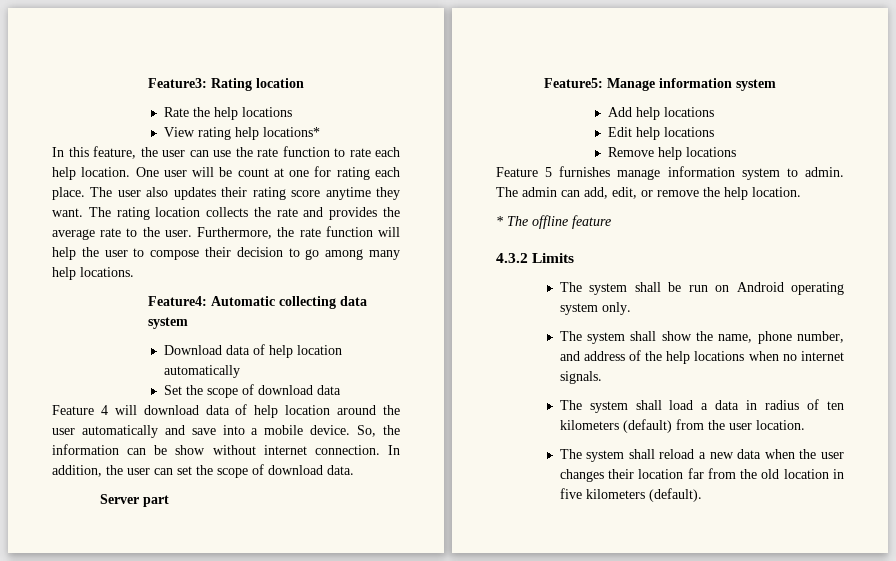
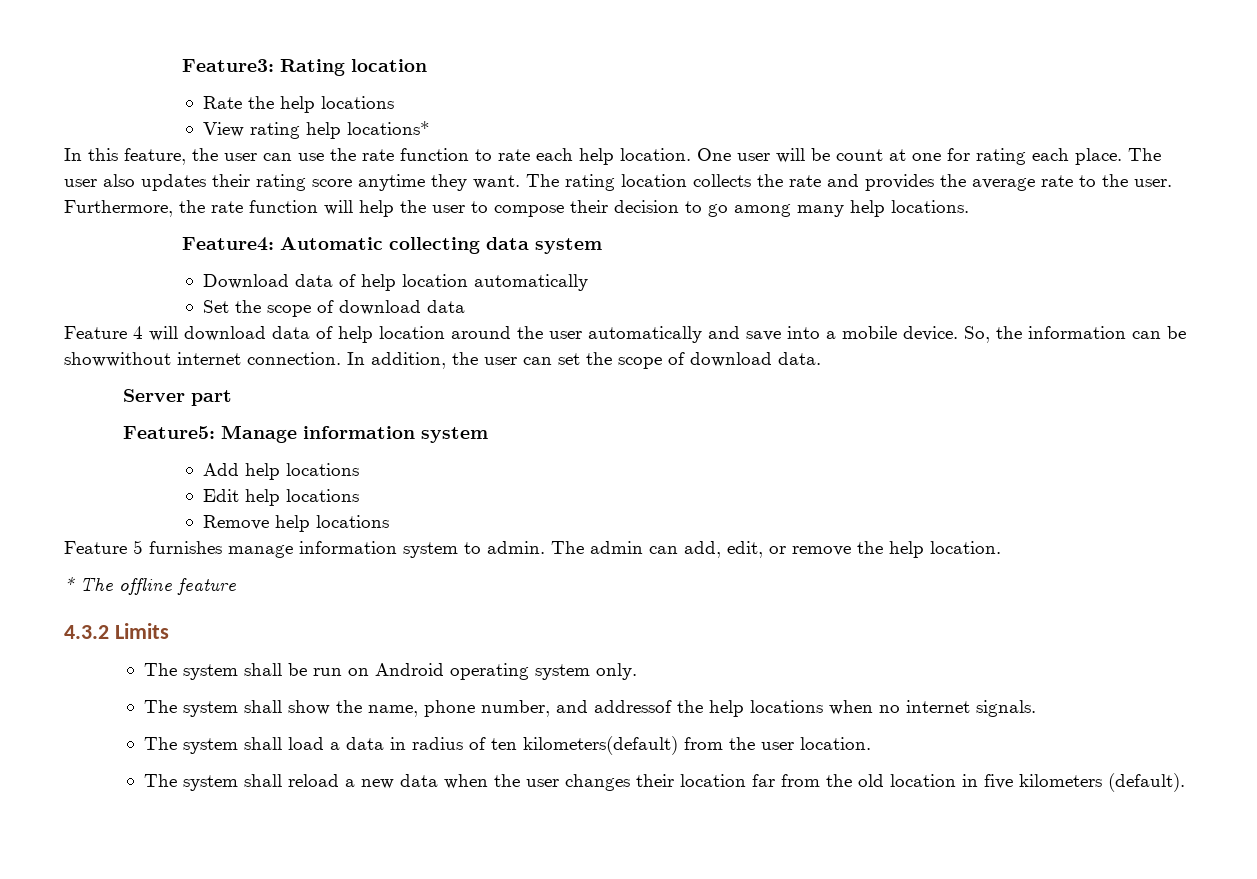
- So, the information can be show without internet connection.
+ So, the information can be showwithout internet connection.
- The system shall show the name, phone number, and address of the help locations when no internet signals.
+ The system shall show the name, phone number, and addressof the help locations when no internet signals.
- The system shall load a data in radius of ten kilometers (default) from the user location.
+ The system shall load a data in radius of ten kilometers(default) from the user location.

